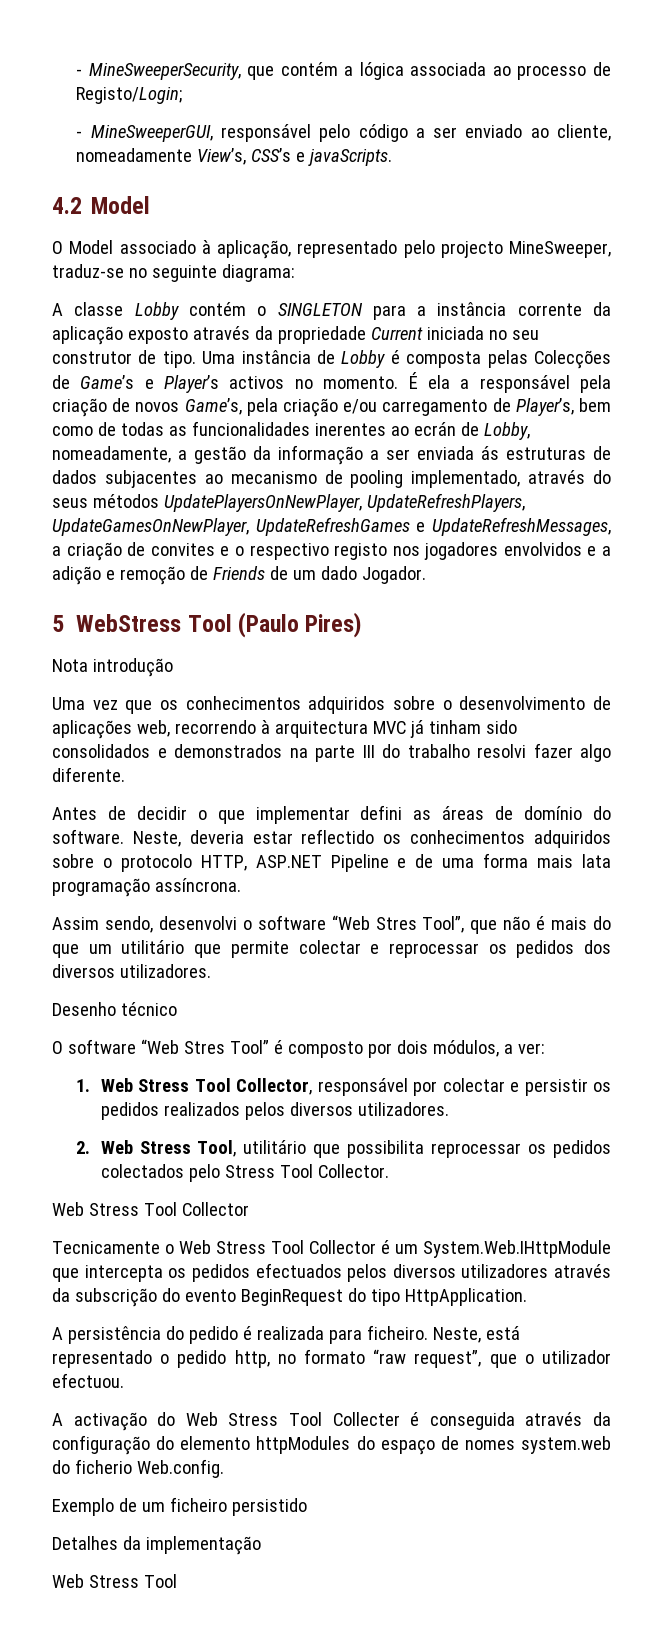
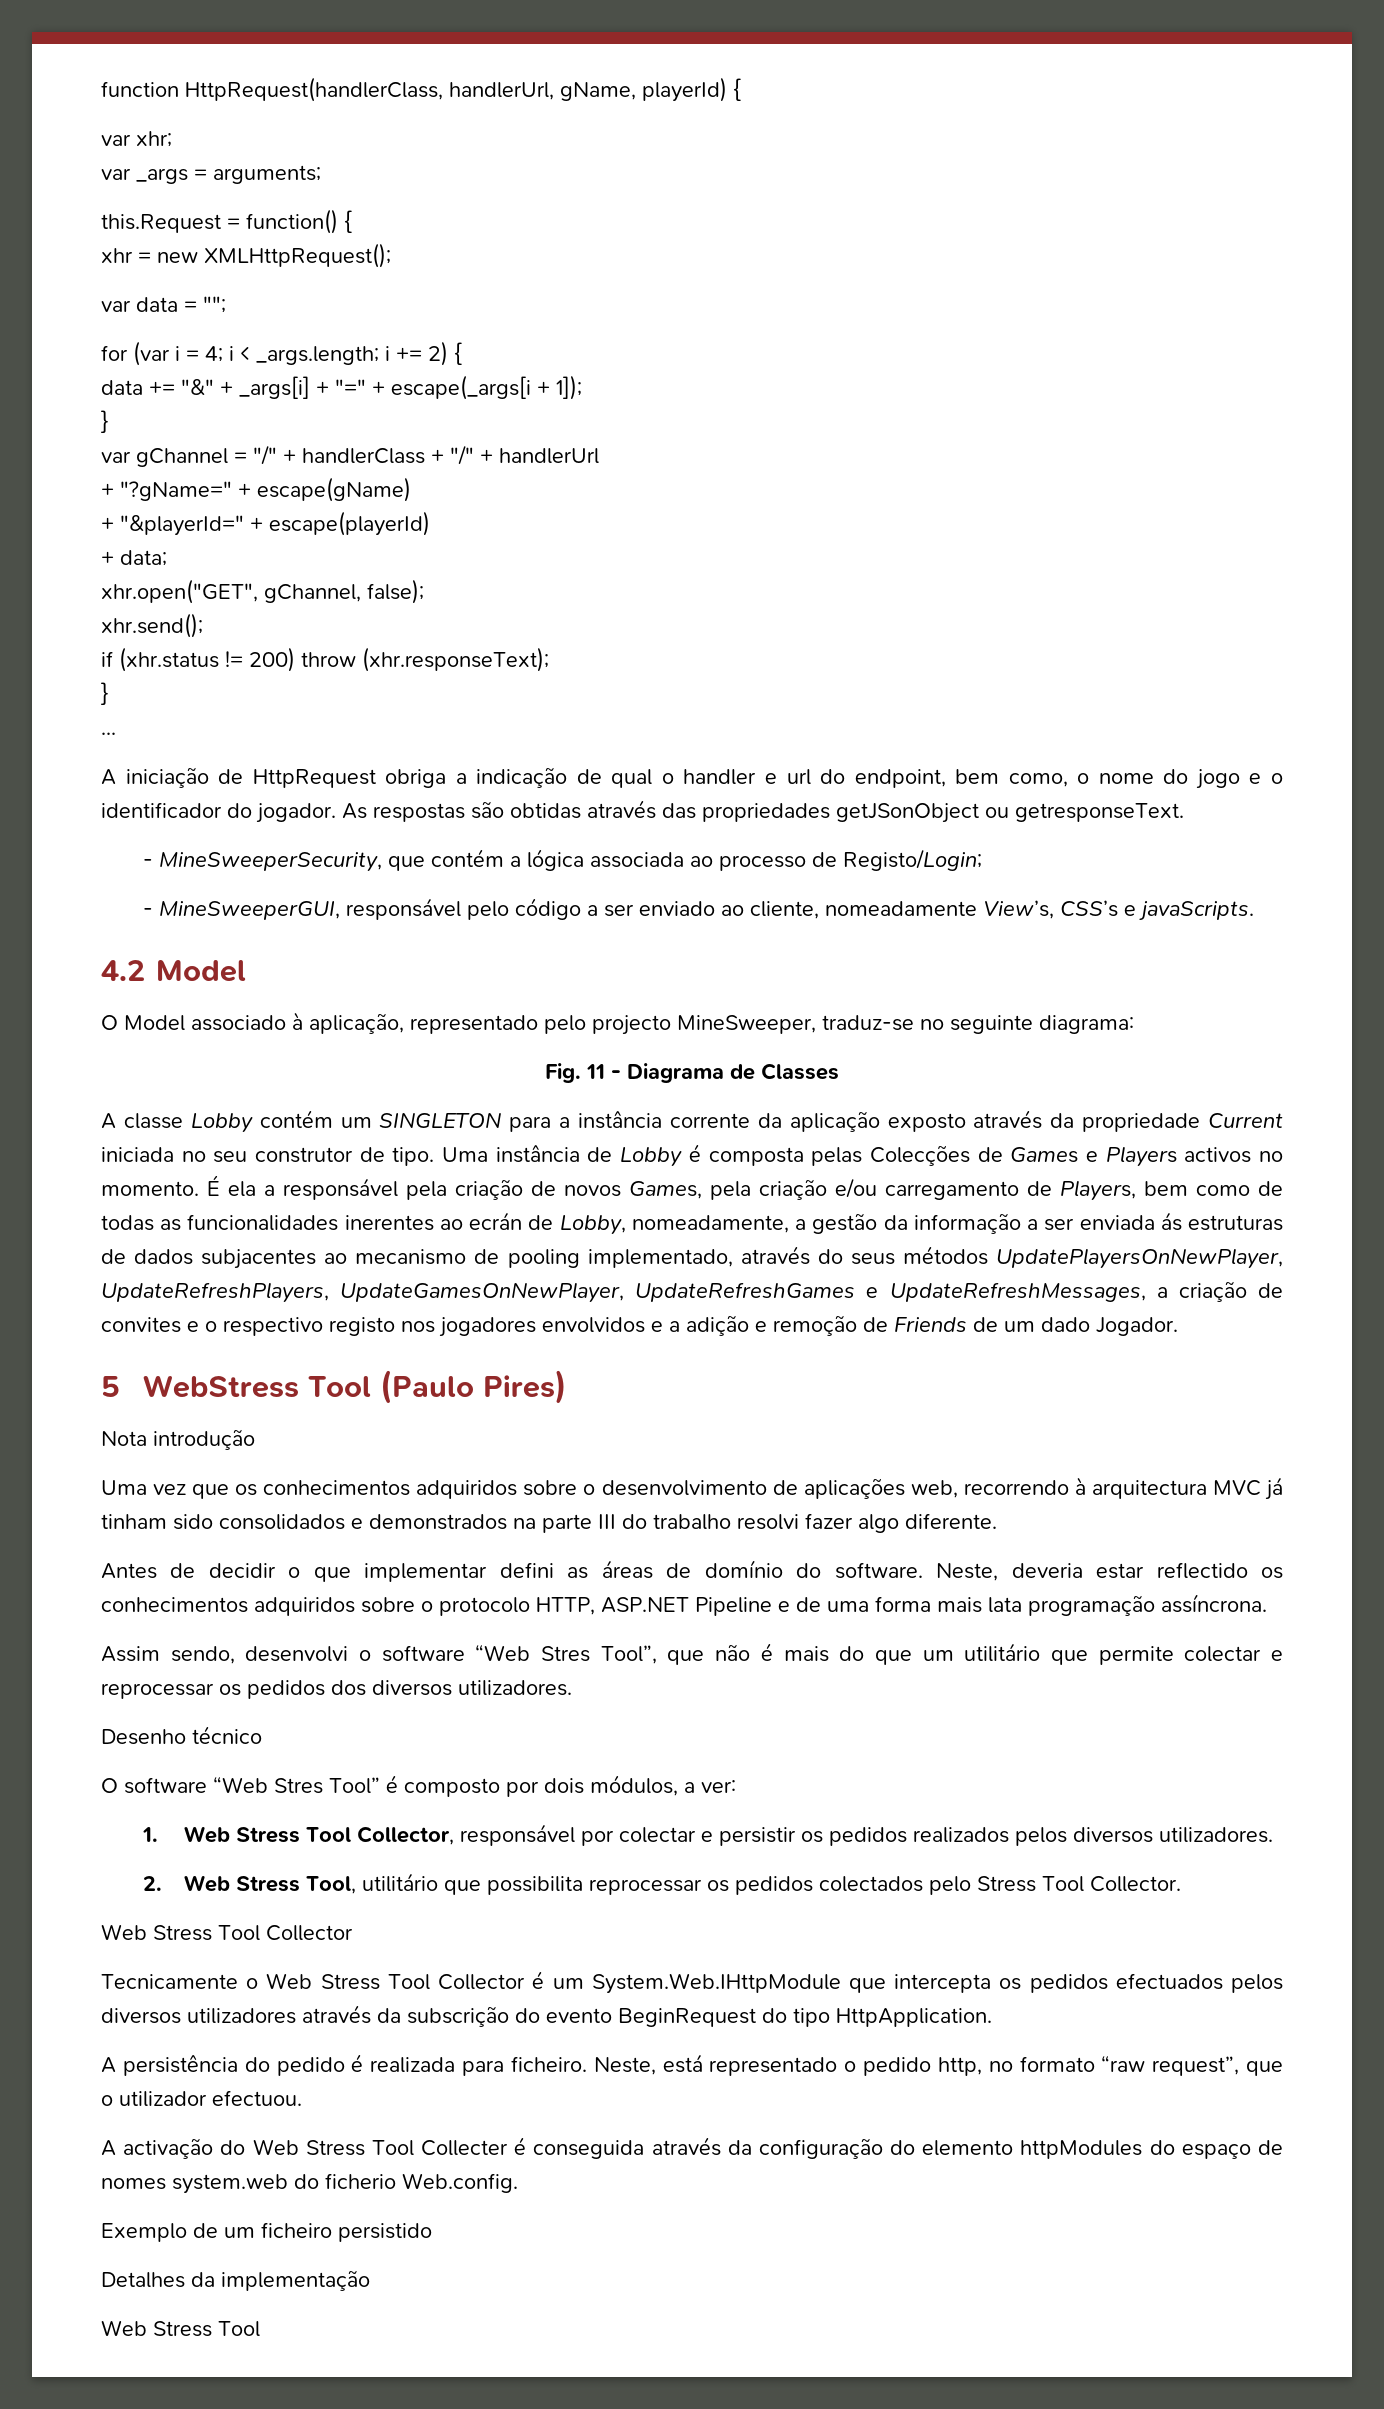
+ function HttpRequest(handlerClass, handlerUrl, gName, playerId) {
+ var xhr;
+ var _args = arguments;
+ this.Request = function() {
+ xhr = new XMLHttpRequest();
+ var data = "";
+ for (var i = 4; i < _args.length; i += 2) {
+ data += "&" + _args[i] + "=" + escape(_args[i + 1]);
+ }
+ var gChannel = "/" + handlerClass + "/" + handlerUrl
+ + "?gName=" + escape(gName)
+ + "&playerId=" + escape(playerId)
+ + data;
+ xhr.open("GET", gChannel, false);
+ xhr.send();
+ if (xhr.status != 200) throw (xhr.responseText);
+ }
+ ...
+ A iniciação de HttpRequest obriga a indicação de qual o handler e url do endpoint, bem como, o nome do jogo e o identificador do jogador. As respostas são obtidas através das propriedades getJSonObject ou getresponseText.
+ Fig. 11 - Diagrama de Classes
- A classe Lobby contém o SINGLETON para a instância corrente da aplicação exposto através da propriedade Current iniciada no seu construtor de tipo.
+ A classe Lobby contém um SINGLETON para a instância corrente da aplicação exposto através da propriedade Current iniciada no seu construtor de tipo.
- Uma instância de Lobby é composta pelas Colecções de Game’s e Player’s activos no momento.
+ Uma instância de Lobby é composta pelas Colecções de Games e Players activos no momento.
- É ela a responsável pela criação de novos Game’s, pela criação e/ou carregamento de Player’s, bem como de todas as funcionalidades inerentes ao ecrán de Lobby, nomeadamente, a gestão da informação a ser enviada ás estruturas de dados subjacentes ao mecanismo de pooling implementado, através do seus métodos UpdatePlayersOnNewPlayer, UpdateRefreshPlayers, UpdateGamesOnNewPlayer, UpdateRefreshGames e UpdateRefreshMessages, a criação de convites e o respectivo registo nos jogadores envolvidos e a adição e remoção de Friends de um dado Jogador.
+ É ela a responsável pela criação de novos Games, pela criação e/ou carregamento de Players, bem como de todas as funcionalidades inerentes ao ecrán de Lobby, nomeadamente, a gestão da informação a ser enviada ás estruturas de dados subjacentes ao mecanismo de pooling implementado, através do seus métodos UpdatePlayersOnNewPlayer, UpdateRefreshPlayers, UpdateGamesOnNewPlayer, UpdateRefreshGames e UpdateRefreshMessages, a criação de convites e o respectivo registo nos jogadores envolvidos e a adição e remoção de Friends de um dado Jogador.

